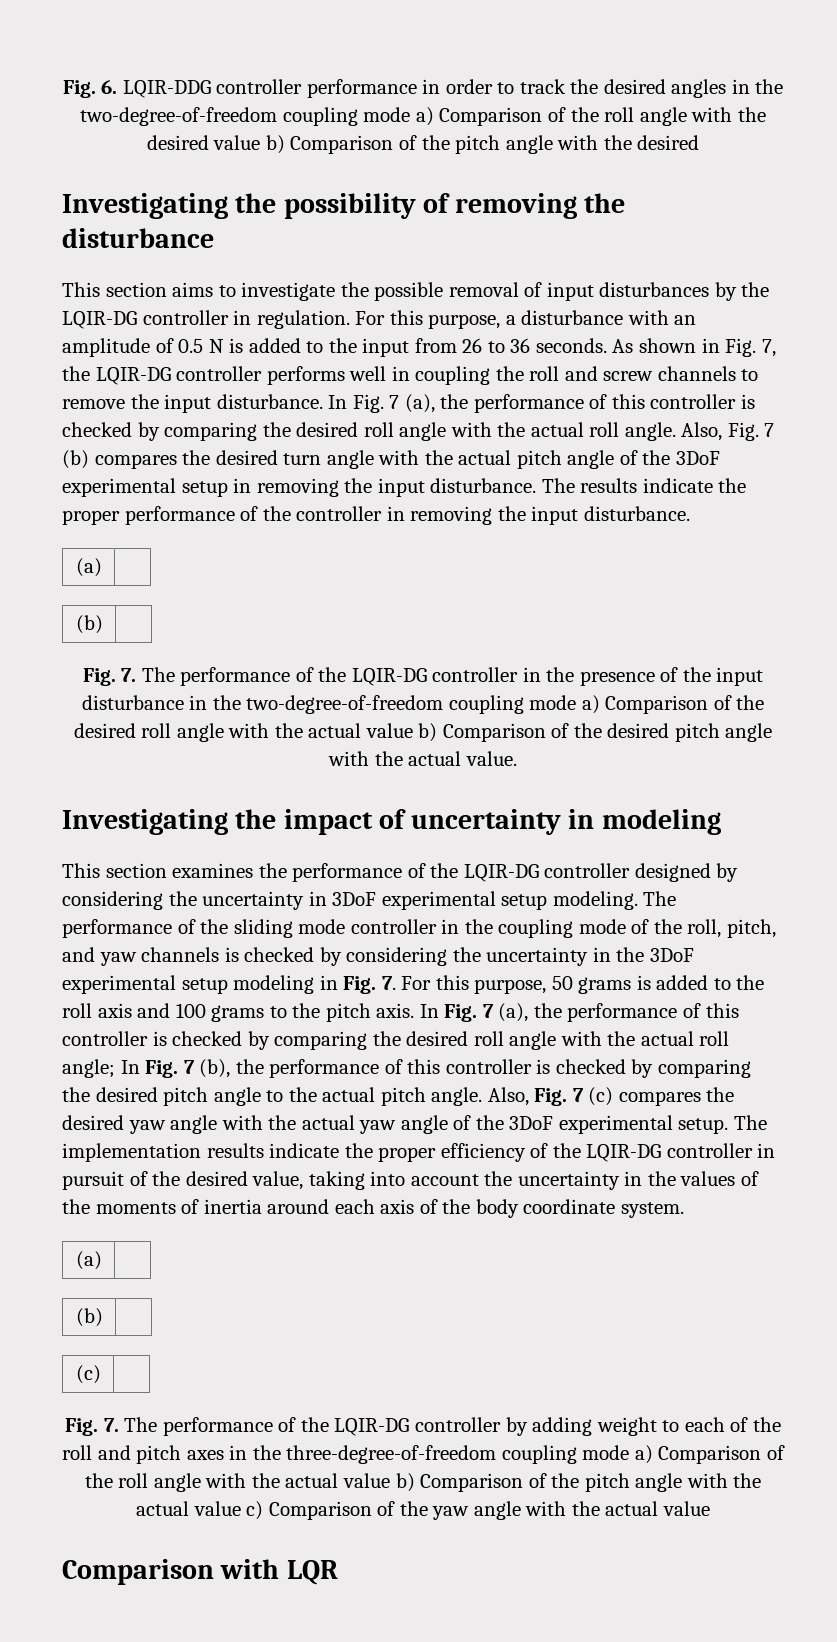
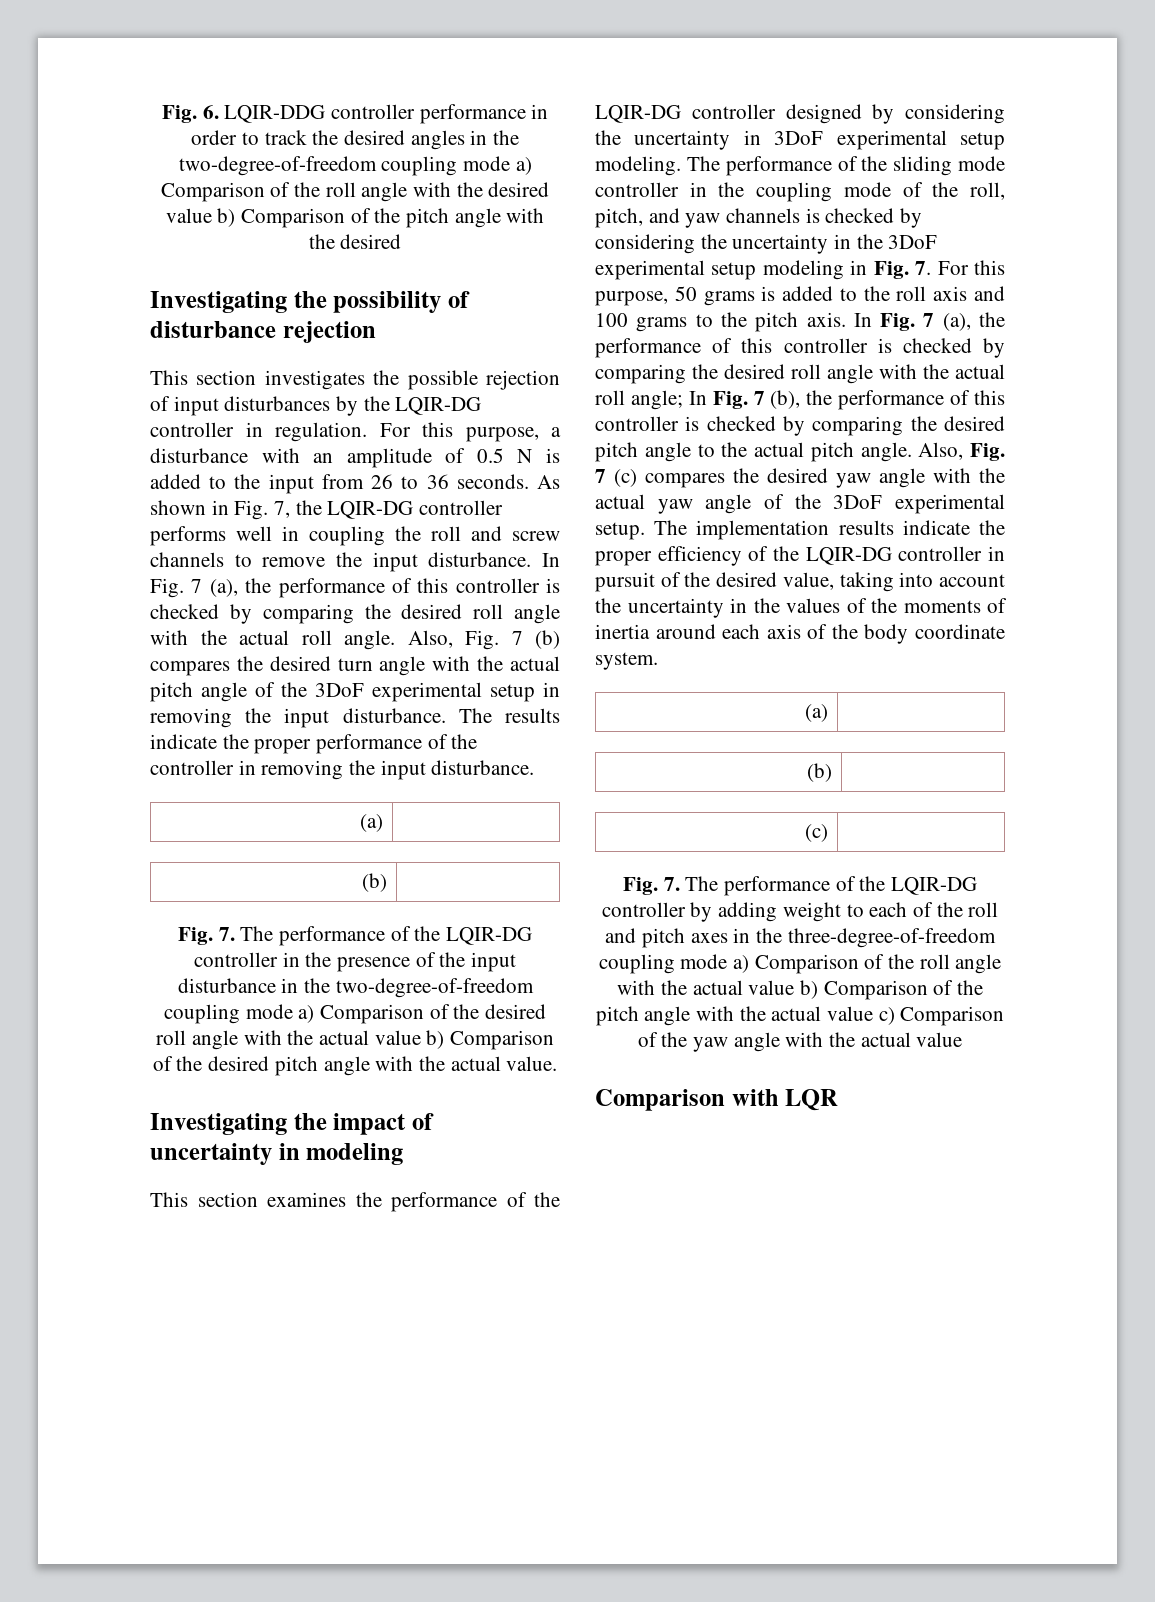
- Investigating the possibility of removing the disturbance
- This section aims to investigate the possible removal of input disturbances by the LQIR-DG controller in regulation.
+ Investigating the possibility of disturbance rejection
+ This section investigates the possible rejection of input disturbances by the LQIR-DG controller in regulation.

